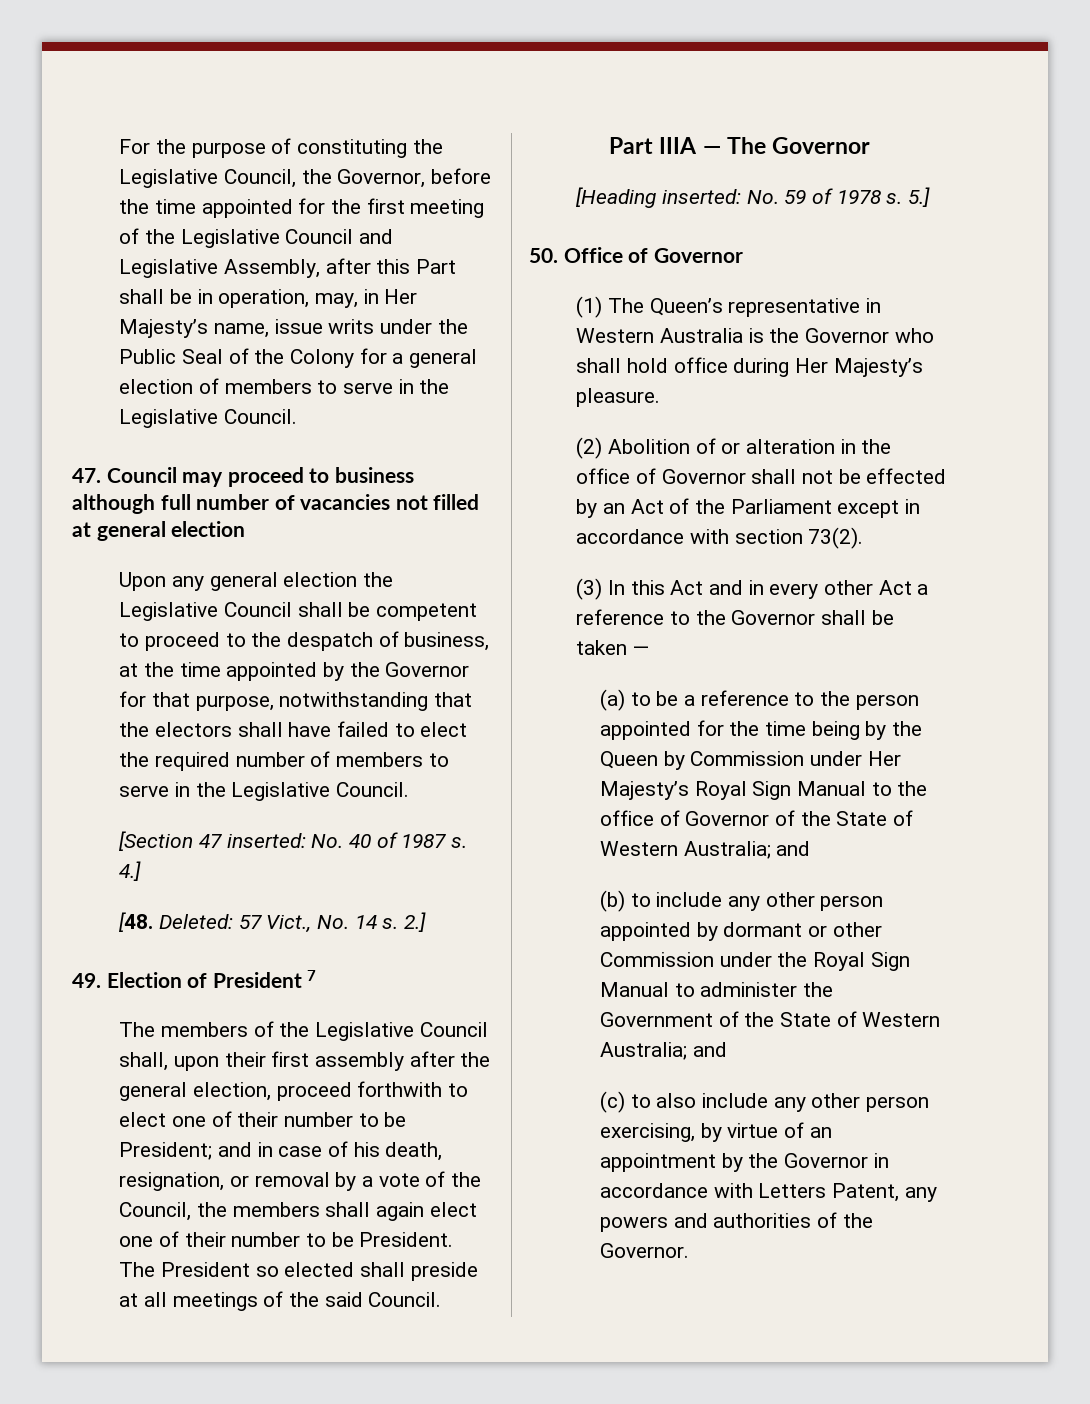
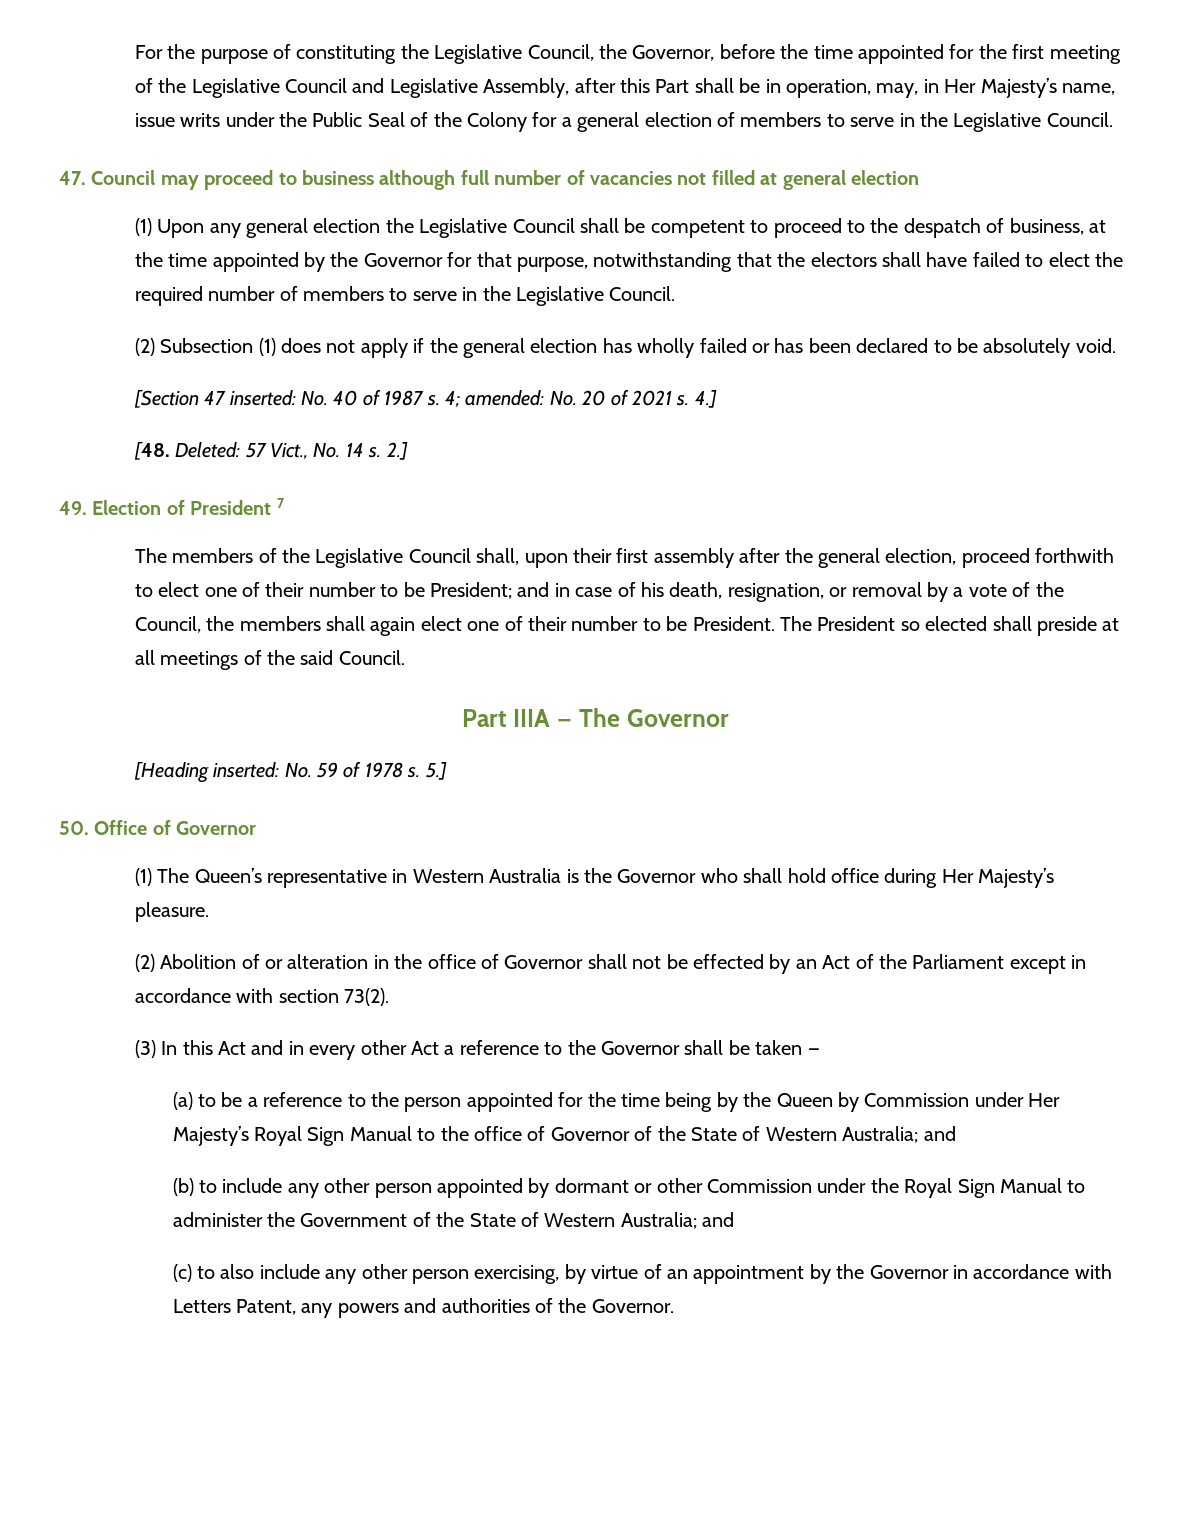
- Upon any general election the Legislative Council shall be competent to proceed to the despatch of business, at the time appointed by the Governor for that purpose, notwithstanding that the electors shall have failed to elect the required number of members to serve in the Legislative Council.
+ (1) Upon any general election the Legislative Council shall be competent to proceed to the despatch of business, at the time appointed by the Governor for that purpose, notwithstanding that the electors shall have failed to elect the required number of members to serve in the Legislative Council.
+ (2) Subsection (1) does not apply if the general election has wholly failed or has been declared to be absolutely void.
+ 4; amended: No. 20 of 2021 s.

